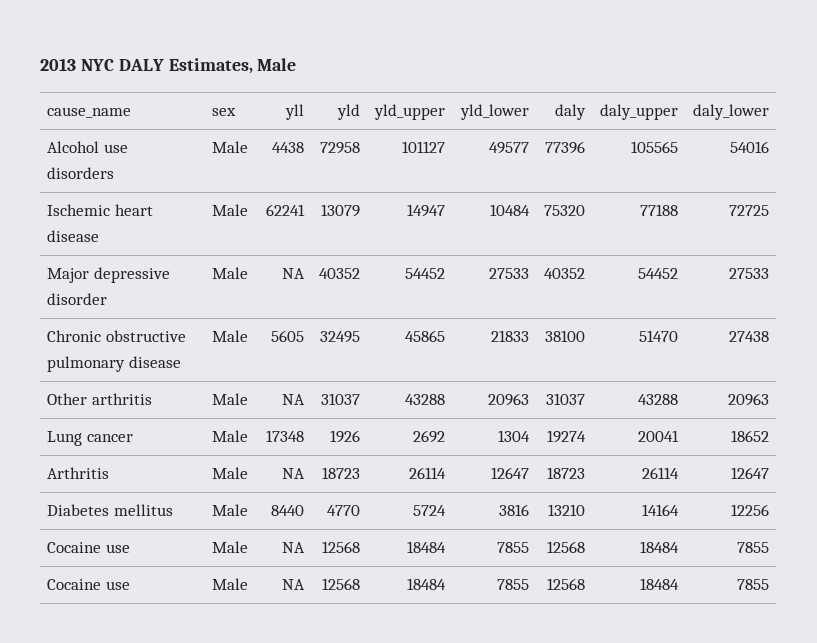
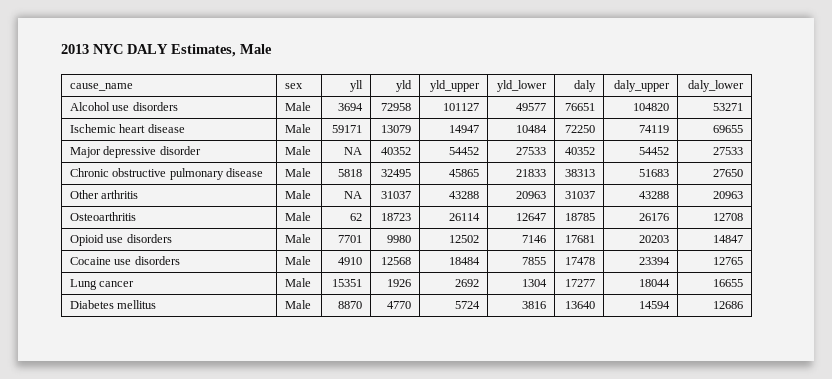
- Alcohol use disorders | Male | 4438 | 72958 | 101127 | 49577 | 77396 | 105565 | 54016
+ Alcohol use disorders | Male | 3694 | 72958 | 101127 | 49577 | 76651 | 104820 | 53271
- Ischemic heart disease | Male | 62241 | 13079 | 14947 | 10484 | 75320 | 77188 | 72725
+ Ischemic heart disease | Male | 59171 | 13079 | 14947 | 10484 | 72250 | 74119 | 69655
- Chronic obstructive pulmonary disease | Male | 5605 | 32495 | 45865 | 21833 | 38100 | 51470 | 27438
+ Chronic obstructive pulmonary disease | Male | 5818 | 32495 | 45865 | 21833 | 38313 | 51683 | 27650
+ Osteoarthritis | Male | 62 | 18723 | 26114 | 12647 | 18785 | 26176 | 12708
+ Opioid use disorders | Male | 7701 | 9980 | 12502 | 7146 | 17681 | 20203 | 14847
+ Cocaine use disorders | Male | 4910 | 12568 | 18484 | 7855 | 17478 | 23394 | 12765
- Lung cancer | Male | 17348 | 1926 | 2692 | 1304 | 19274 | 20041 | 18652
- Arthritis | Male | NA | 18723 | 26114 | 12647 | 18723 | 26114 | 12647
+ Lung cancer | Male | 15351 | 1926 | 2692 | 1304 | 17277 | 18044 | 16655
- Diabetes mellitus | Male | 8440 | 4770 | 5724 | 3816 | 13210 | 14164 | 12256
- Cocaine use | Male | NA | 12568 | 18484 | 7855 | 12568 | 18484 | 7855
- Cocaine use | Male | NA | 12568 | 18484 | 7855 | 12568 | 18484 | 7855
+ Diabetes mellitus | Male | 8870 | 4770 | 5724 | 3816 | 13640 | 14594 | 12686

